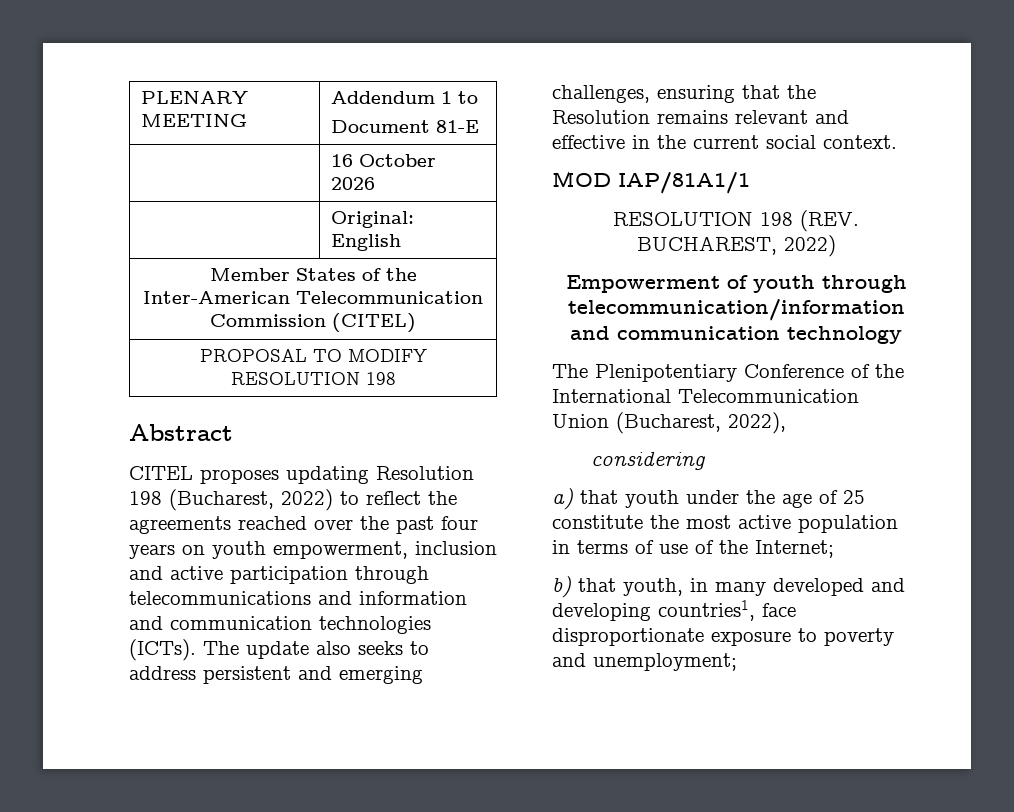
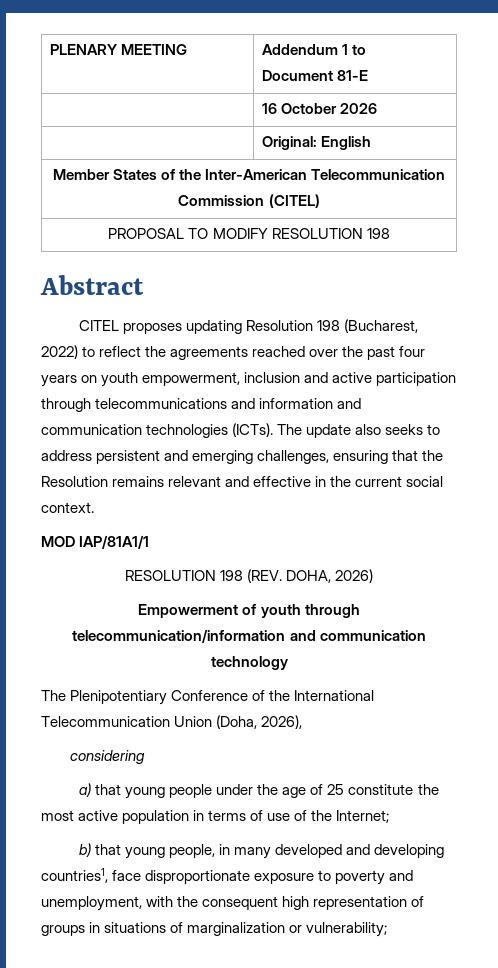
- RESOLUTION 198 (REV. BUCHAREST, 2022)
+ RESOLUTION 198 (REV. DOHA, 2026)
- The Plenipotentiary Conference of the International Telecommunication Union (Bucharest, 2022),
+ The Plenipotentiary Conference of the International Telecommunication Union (Doha, 2026),
- a) that youth under the age of 25 constitute the most active population in terms of use of the Internet;
+ a) that young people under the age of 25 constitute the most active population in terms of use of the Internet;
- b) that youth, in many developed and developing countries1, face disproportionate exposure to poverty and unemployment;
+ b) that young people, in many developed and developing countries1, face disproportionate exposure to poverty and unemployment, with the consequent high representation of groups in situations of marginalization or vulnerability;

